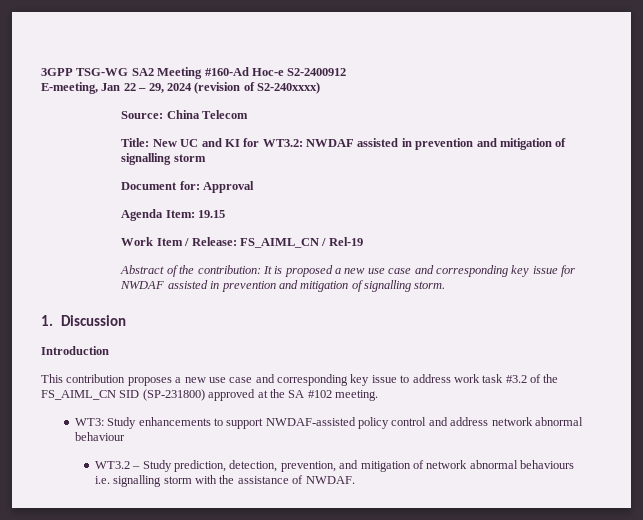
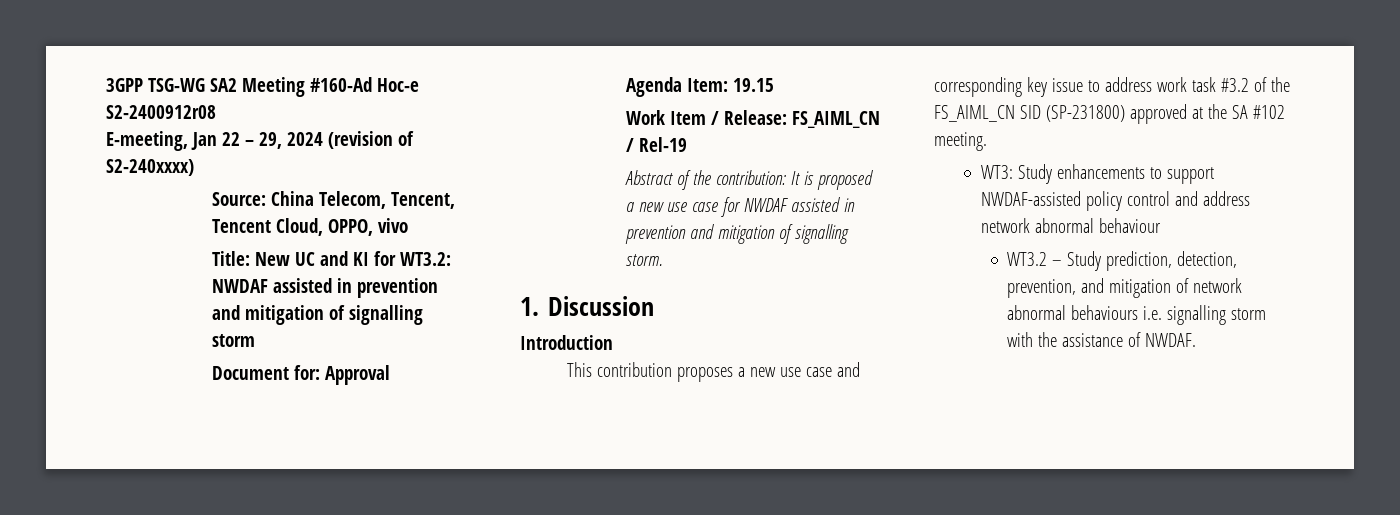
- 3GPP TSG-WG SA2 Meeting #160-Ad Hoc-e S2-2400912
+ 3GPP TSG-WG SA2 Meeting #160-Ad Hoc-e S2-2400912r08
- Source: China Telecom
+ Source: China Telecom, Tencent, Tencent Cloud, OPPO, vivo
- Abstract of the contribution: It is proposed a new use case and corresponding key issue for NWDAF assisted in prevention and mitigation of signalling storm.
+ Abstract of the contribution: It is proposed a new use case for NWDAF assisted in prevention and mitigation of signalling storm.

